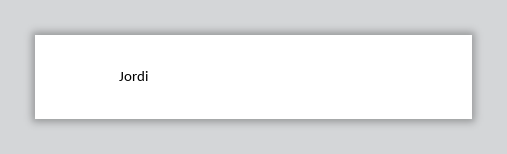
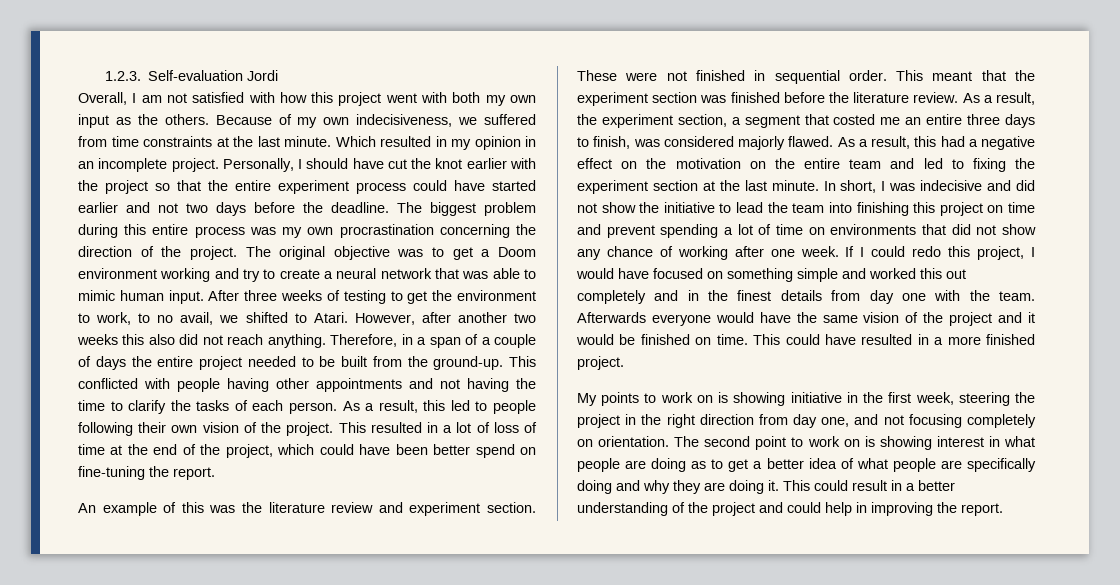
- Jordi
+ 1.2.3. Self-evaluation Jordi
+ Overall, I am not satisfied with how this project went with both my own input as the others. Because of my own indecisiveness, we suffered from time constraints at the last minute. Which resulted in my opinion in an incomplete project. Personally, I should have cut the knot earlier with the project so that the entire experiment process could have started earlier and not two days before the deadline. The biggest problem during this entire process was my own procrastination concerning the direction of the project. The original objective was to get a Doom environment working and try to create a neural network that was able to mimic human input. After three weeks of testing to get the environment to work, to no avail, we shifted to Atari. However, after another two weeks this also did not reach anything. Therefore, in a span of a couple of days the entire project needed to be built from the ground-up. This conflicted with people having other appointments and not having the time to clarify the tasks of each person. As a result, this led to people following their own vision of the project. This resulted in a lot of loss of time at the end of the project, which could have been better spend on fine-tuning the report.
+ An example of this was the literature review and experiment section. These were not finished in sequential order. This meant that the experiment section was finished before the literature review. As a result, the experiment section, a segment that costed me an entire three days to finish, was considered majorly flawed. As a result, this had a negative effect on the motivation on the entire team and led to fixing the experiment section at the last minute. In short, I was indecisive and did not show the initiative to lead the team into finishing this project on time and prevent spending a lot of time on environments that did not show any chance of working after one week. If I could redo this project, I would have focused on something simple and worked this out completely and in the finest details from day one with the team. Afterwards everyone would have the same vision of the project and it would be finished on time. This could have resulted in a more finished project.
+ My points to work on is showing initiative in the first week, steering the project in the right direction from day one, and not focusing completely on orientation. The second point to work on is showing interest in what people are doing as to get a better idea of what people are specifically doing and why they are doing it. This could result in a better understanding of the project and could help in improving the report.

